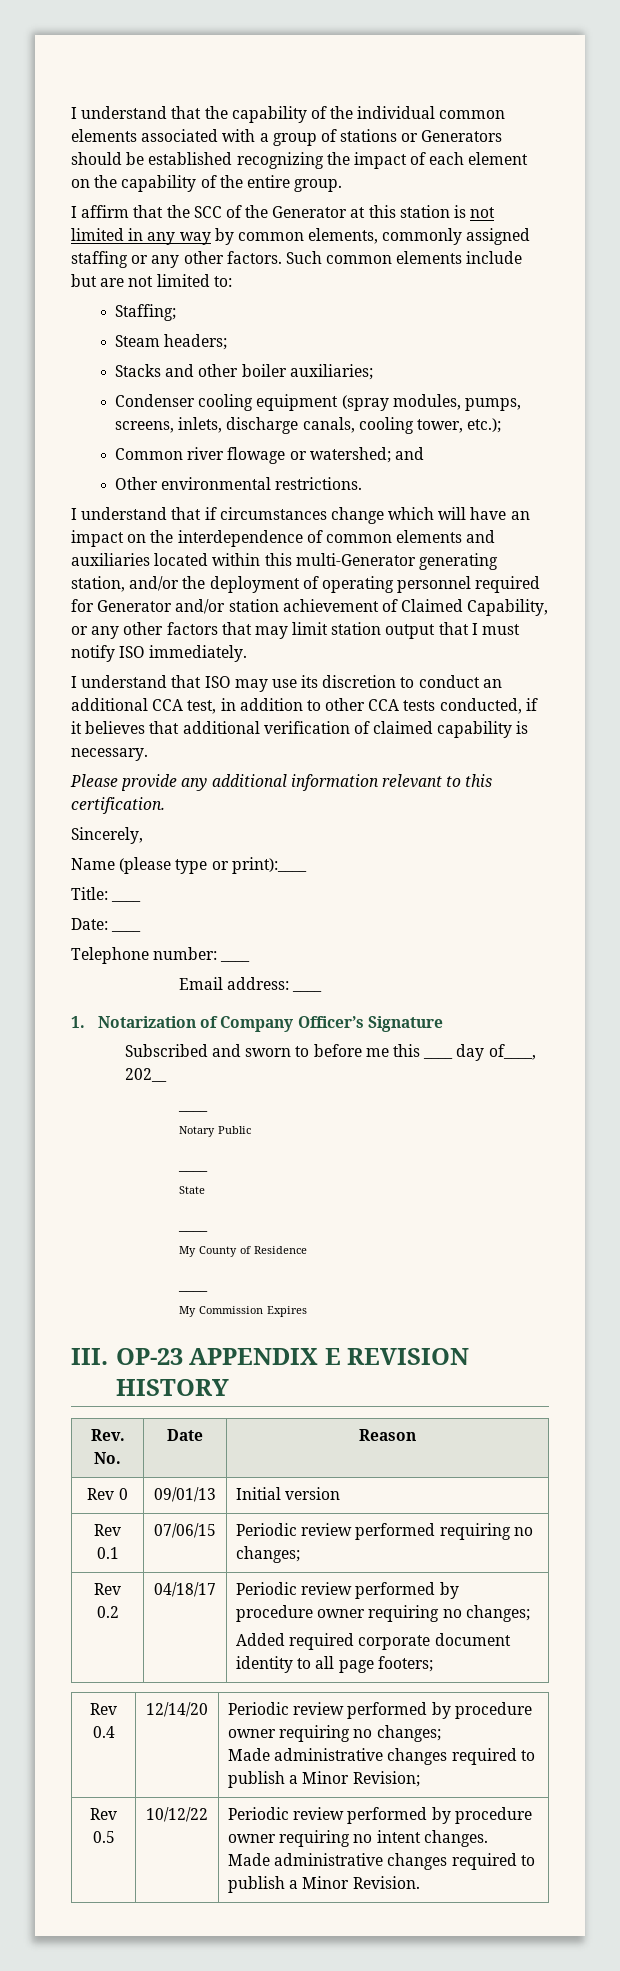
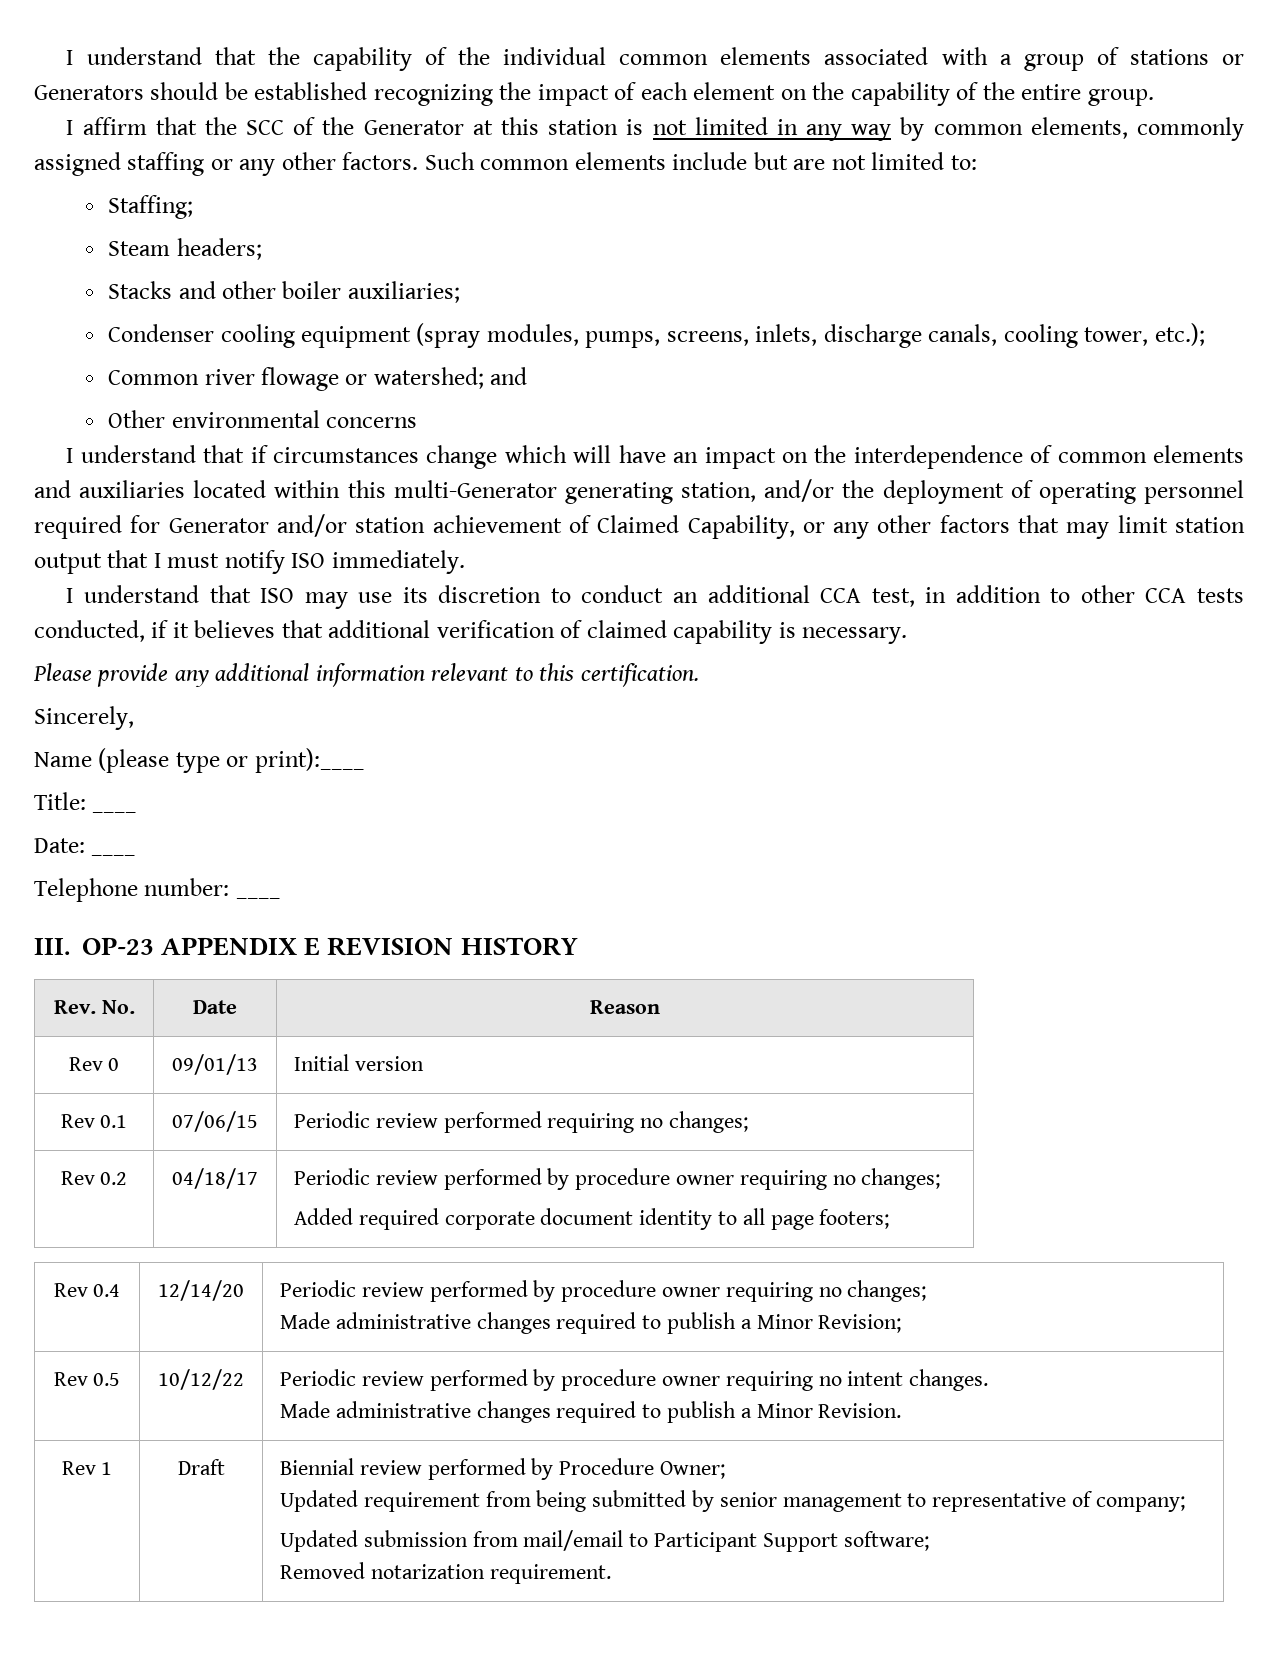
- Other environmental restrictions.
+ Other environmental concerns
- Email address: ____
- 1. Notarization of Company Officer’s Signature
- Subscribed and sworn to before me this ____ day of____, 202__
- ____
- Notary Public
- ____
- State
- ____
- My County of Residence
- ____
- My Commission Expires
+ Rev 1 | Draft | Biennial review performed by Procedure Owner;
+ Updated requirement from being submitted by senior management to representative of company;
+ Updated submission from mail/email to Participant Support software;
+ Removed notarization requirement.

